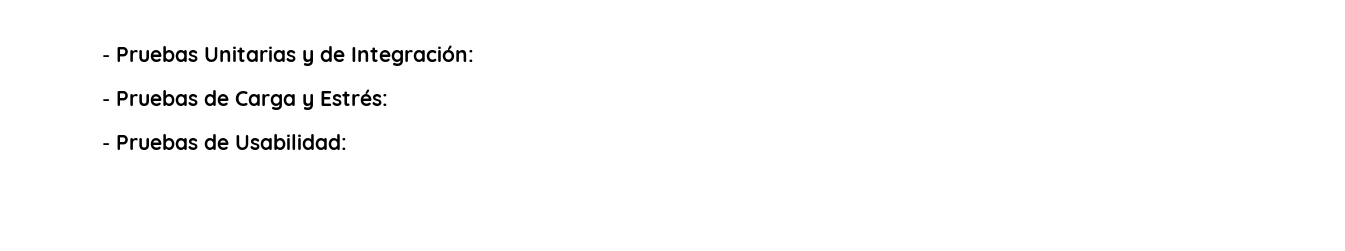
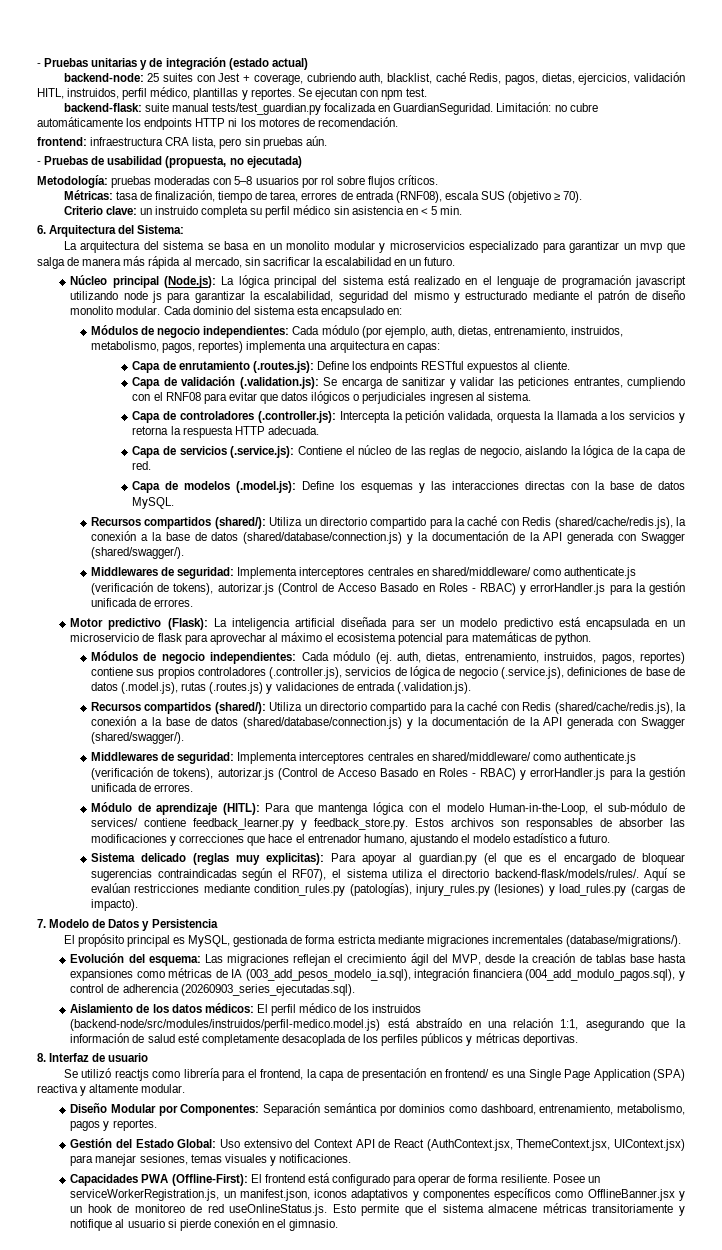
- - Pruebas Unitarias y de Integración:
- - Pruebas de Carga y Estrés:
- - Pruebas de Usabilidad:
+ - Pruebas unitarias y de integración (estado actual)
+ backend-node: 25 suites con Jest + coverage, cubriendo auth, blacklist, caché Redis, pagos, dietas, ejercicios, validación HITL, instruidos, perfil médico, plantillas y reportes. Se ejecutan con npm test.
+ backend-flask: suite manual tests/test_guardian.py focalizada en GuardianSeguridad. Limitación: no cubre automáticamente los endpoints HTTP ni los motores de recomendación.
+ frontend: infraestructura CRA lista, pero sin pruebas aún.
+ - Pruebas de usabilidad (propuesta, no ejecutada)
+ Metodología: pruebas moderadas con 5–8 usuarios por rol sobre flujos críticos.
+ Métricas: tasa de finalización, tiempo de tarea, errores de entrada (RNF08), escala SUS (objetivo ≥ 70).
+ Criterio clave: un instruido completa su perfil médico sin asistencia en < 5 min.
+ 6. Arquitectura del Sistema:
+ La arquitectura del sistema se basa en un monolito modular y microservicios especializado para garantizar un mvp que salga de manera más rápida al mercado, sin sacrificar la escalabilidad en un futuro.
+ Núcleo principal (Node.js): La lógica principal del sistema está realizado en el lenguaje de programación javascript utilizando node js para garantizar la escalabilidad, seguridad del mismo y estructurado mediante el patrón de diseño monolito modular. Cada dominio del sistema esta encapsulado en:
+ Módulos de negocio independientes: Cada módulo (por ejemplo, auth, dietas, entrenamiento, instruidos, metabolismo, pagos, reportes) implementa una arquitectura en capas:
+ Capa de enrutamiento (.routes.js): Define los endpoints RESTful expuestos al cliente.
+ Capa de validación (.validation.js): Se encarga de sanitizar y validar las peticiones entrantes, cumpliendo con el RNF08 para evitar que datos ilógicos o perjudiciales ingresen al sistema.
+ Capa de controladores (.controller.js): Intercepta la petición validada, orquesta la llamada a los servicios y retorna la respuesta HTTP adecuada.
+ Capa de servicios (.service.js): Contiene el núcleo de las reglas de negocio, aislando la lógica de la capa de red.
+ Capa de modelos (.model.js): Define los esquemas y las interacciones directas con la base de datos MySQL.
+ Recursos compartidos (shared/): Utiliza un directorio compartido para la caché con Redis (shared/cache/redis.js), la conexión a la base de datos (shared/database/connection.js) y la documentación de la API generada con Swagger (shared/swagger/).
+ Middlewares de seguridad: Implementa interceptores centrales en shared/middleware/ como authenticate.js (verificación de tokens), autorizar.js (Control de Acceso Basado en Roles - RBAC) y errorHandler.js para la gestión unificada de errores.
+ Motor predictivo (Flask): La inteligencia artificial diseñada para ser un modelo predictivo está encapsulada en un microservicio de flask para aprovechar al máximo el ecosistema potencial para matemáticas de python.
+ Módulos de negocio independientes: Cada módulo (ej. auth, dietas, entrenamiento, instruidos, pagos, reportes) contiene sus propios controladores (.controller.js), servicios de lógica de negocio (.service.js), definiciones de base de datos (.model.js), rutas (.routes.js) y validaciones de entrada (.validation.js).
+ Recursos compartidos (shared/): Utiliza un directorio compartido para la caché con Redis (shared/cache/redis.js), la conexión a la base de datos (shared/database/connection.js) y la documentación de la API generada con Swagger (shared/swagger/).
+ Middlewares de seguridad: Implementa interceptores centrales en shared/middleware/ como authenticate.js (verificación de tokens), autorizar.js (Control de Acceso Basado en Roles - RBAC) y errorHandler.js para la gestión unificada de errores.
+ Módulo de aprendizaje (HITL): Para que mantenga lógica con el modelo Human-in-the-Loop, el sub-módulo de services/ contiene feedback_learner.py y feedback_store.py. Estos archivos son responsables de absorber las modificaciones y correcciones que hace el entrenador humano, ajustando el modelo estadístico a futuro.
+ Sistema delicado (reglas muy explicitas): Para apoyar al guardian.py (el que es el encargado de bloquear sugerencias contraindicadas según el RF07), el sistema utiliza el directorio backend-flask/models/rules/. Aquí se evalúan restricciones mediante condition_rules.py (patologías), injury_rules.py (lesiones) y load_rules.py (cargas de impacto).
+ 7. Modelo de Datos y Persistencia
+ El propósito principal es MySQL, gestionada de forma estricta mediante migraciones incrementales (database/migrations/).
+ Evolución del esquema: Las migraciones reflejan el crecimiento ágil del MVP, desde la creación de tablas base hasta expansiones como métricas de IA (003_add_pesos_modelo_ia.sql), integración financiera (004_add_modulo_pagos.sql), y control de adherencia (20260903_series_ejecutadas.sql).
+ Aislamiento de los datos médicos: El perfil médico de los instruidos (backend-node/src/modules/instruidos/perfil-medico.model.js) está abstraído en una relación 1:1, asegurando que la información de salud esté completamente desacoplada de los perfiles públicos y métricas deportivas.
+ 8. Interfaz de usuario
+ Se utilizó reactjs como librería para el frontend, la capa de presentación en frontend/ es una Single Page Application (SPA) reactiva y altamente modular.
+ Diseño Modular por Componentes: Separación semántica por dominios como dashboard, entrenamiento, metabolismo, pagos y reportes.
+ Gestión del Estado Global: Uso extensivo del Context API de React (AuthContext.jsx, ThemeContext.jsx, UIContext.jsx) para manejar sesiones, temas visuales y notificaciones.
+ Capacidades PWA (Offline-First): El frontend está configurado para operar de forma resiliente. Posee un serviceWorkerRegistration.js, un manifest.json, iconos adaptativos y componentes específicos como OfflineBanner.jsx y un hook de monitoreo de red useOnlineStatus.js. Esto permite que el sistema almacene métricas transitoriamente y notifique al usuario si pierde conexión en el gimnasio.

